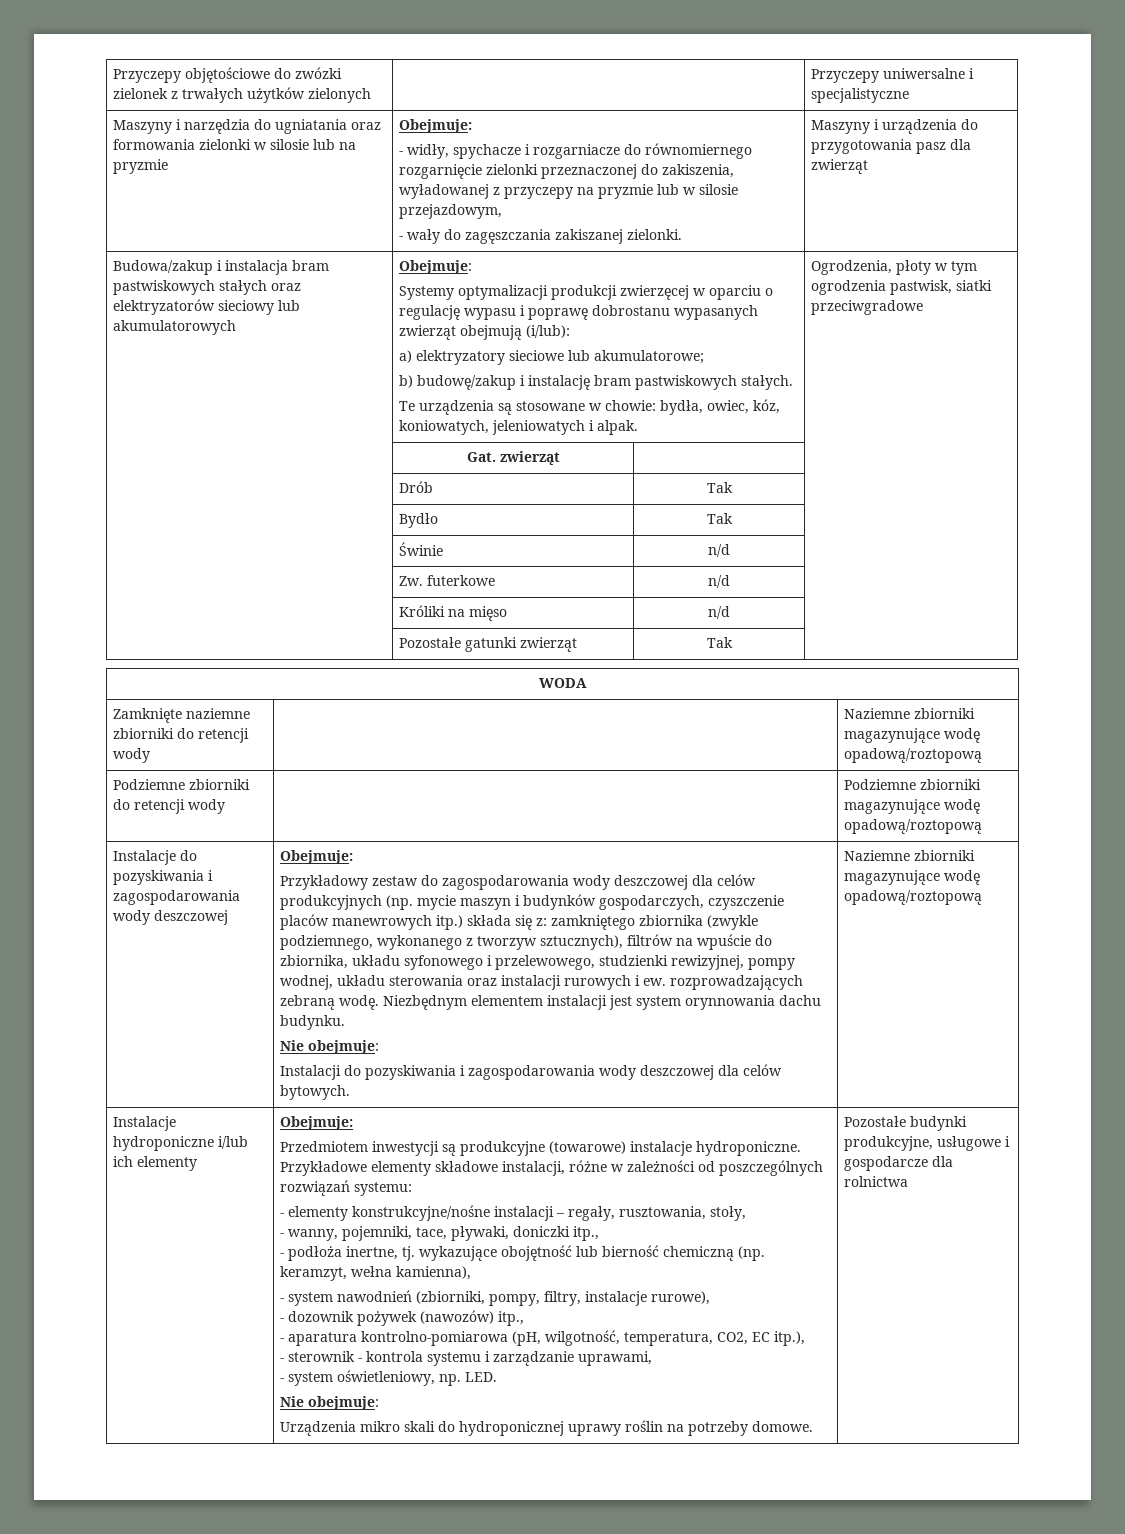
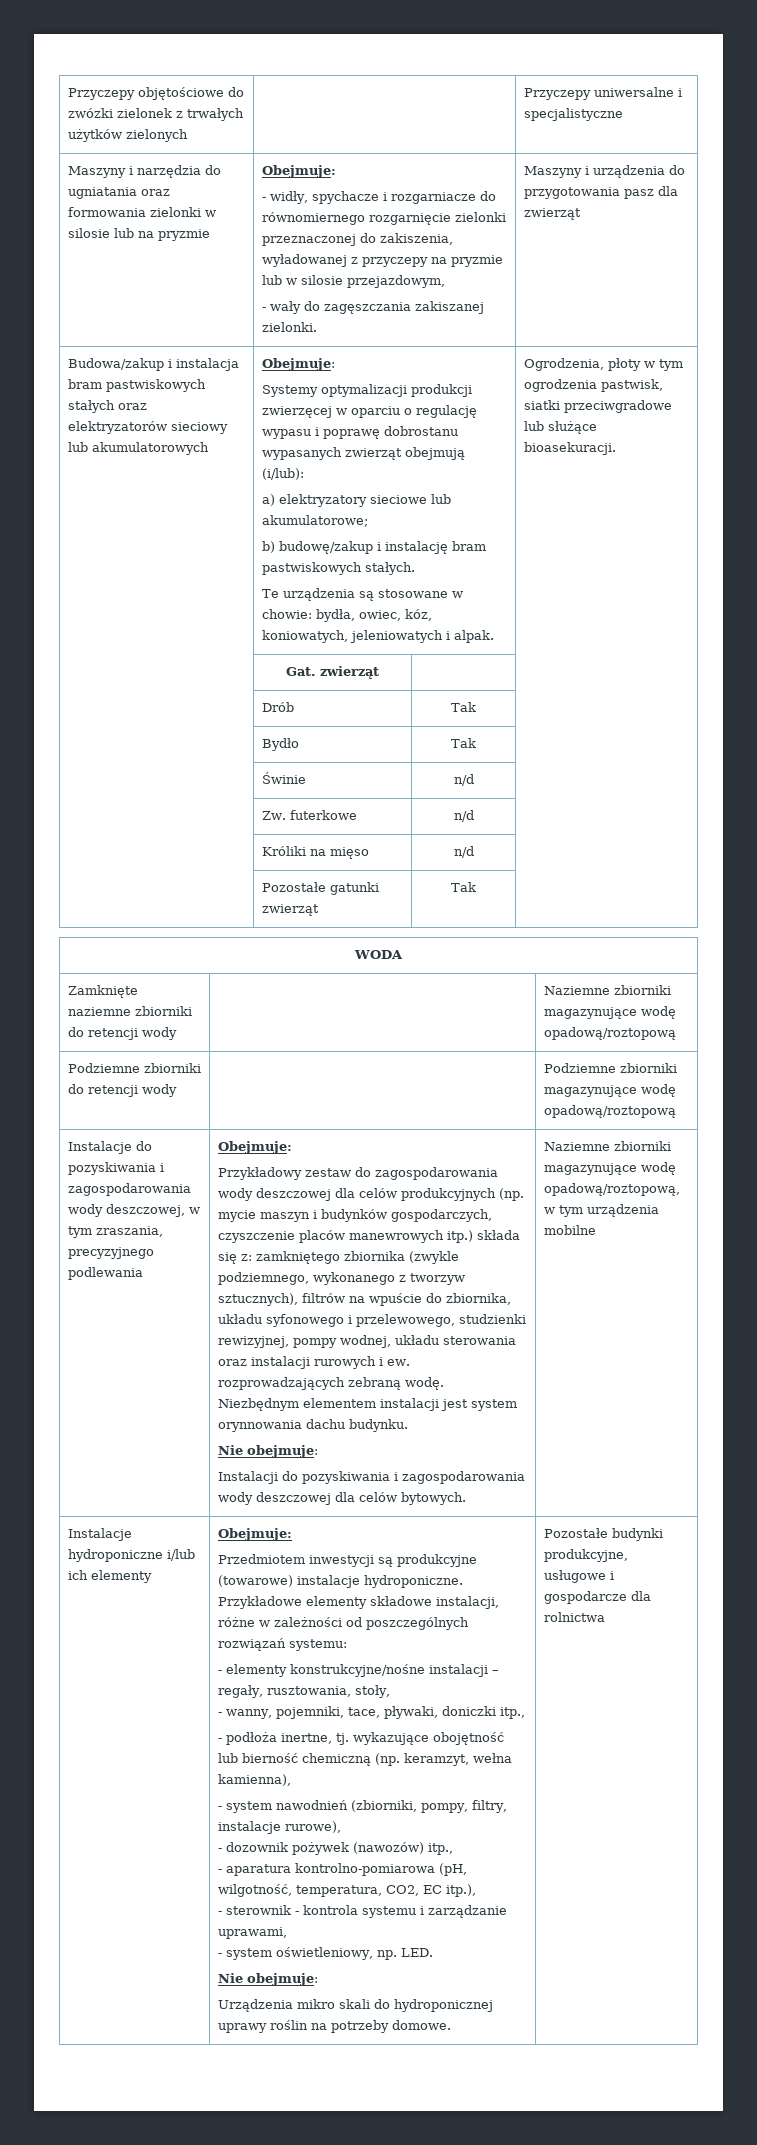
- Ogrodzenia, płoty w tym ogrodzenia pastwisk, siatki przeciwgradowe
+ Ogrodzenia, płoty w tym ogrodzenia pastwisk, siatki przeciwgradowe lub służące bioasekuracji.
- Instalacje do pozyskiwania i zagospodarowania wody deszczowej
+ Instalacje do pozyskiwania i zagospodarowania wody deszczowej, w tym zraszania, precyzyjnego podlewania
- Instalacji do pozyskiwania i zagospodarowania wody deszczowej dla celów bytowych. | Naziemne zbiorniki magazynujące wodę opadową/roztopową
+ Instalacji do pozyskiwania i zagospodarowania wody deszczowej dla celów bytowych. | Naziemne zbiorniki magazynujące wodę opadową/roztopową, w tym urządzenia mobilne

